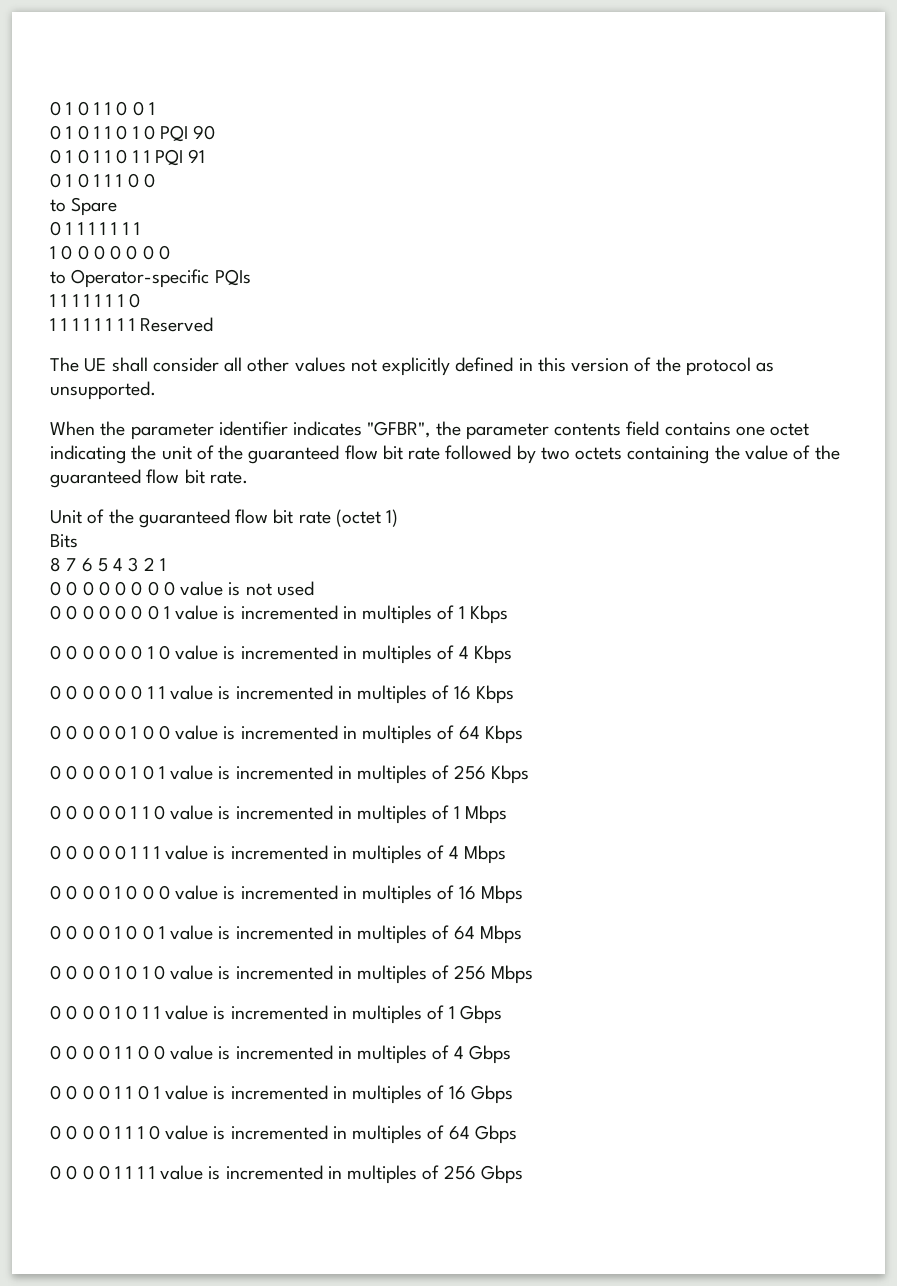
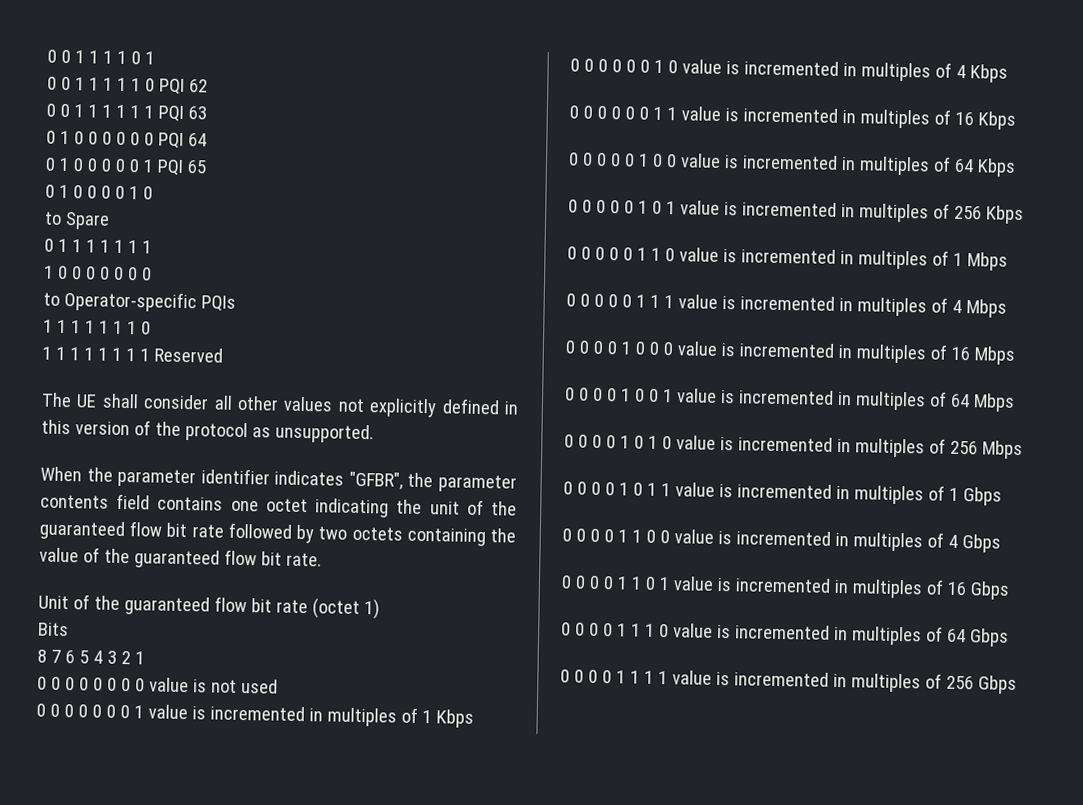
- 0 1 0 1 1 0 0 1
+ 0 0 1 1 1 1 0 1
- 0 1 0 1 1 0 1 0 PQI 90
- 0 1 0 1 1 0 1 1 PQI 91
- 0 1 0 1 1 1 0 0
+ 0 0 1 1 1 1 1 0 PQI 62
+ 0 0 1 1 1 1 1 1 PQI 63
+ 0 1 0 0 0 0 0 0 PQI 64
+ 0 1 0 0 0 0 0 1 PQI 65
+ 0 1 0 0 0 0 1 0

